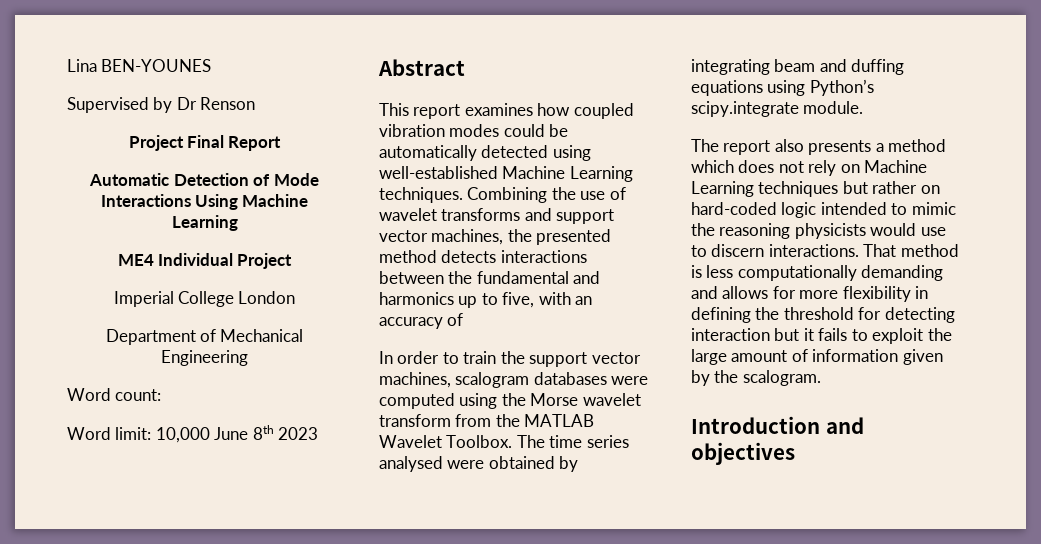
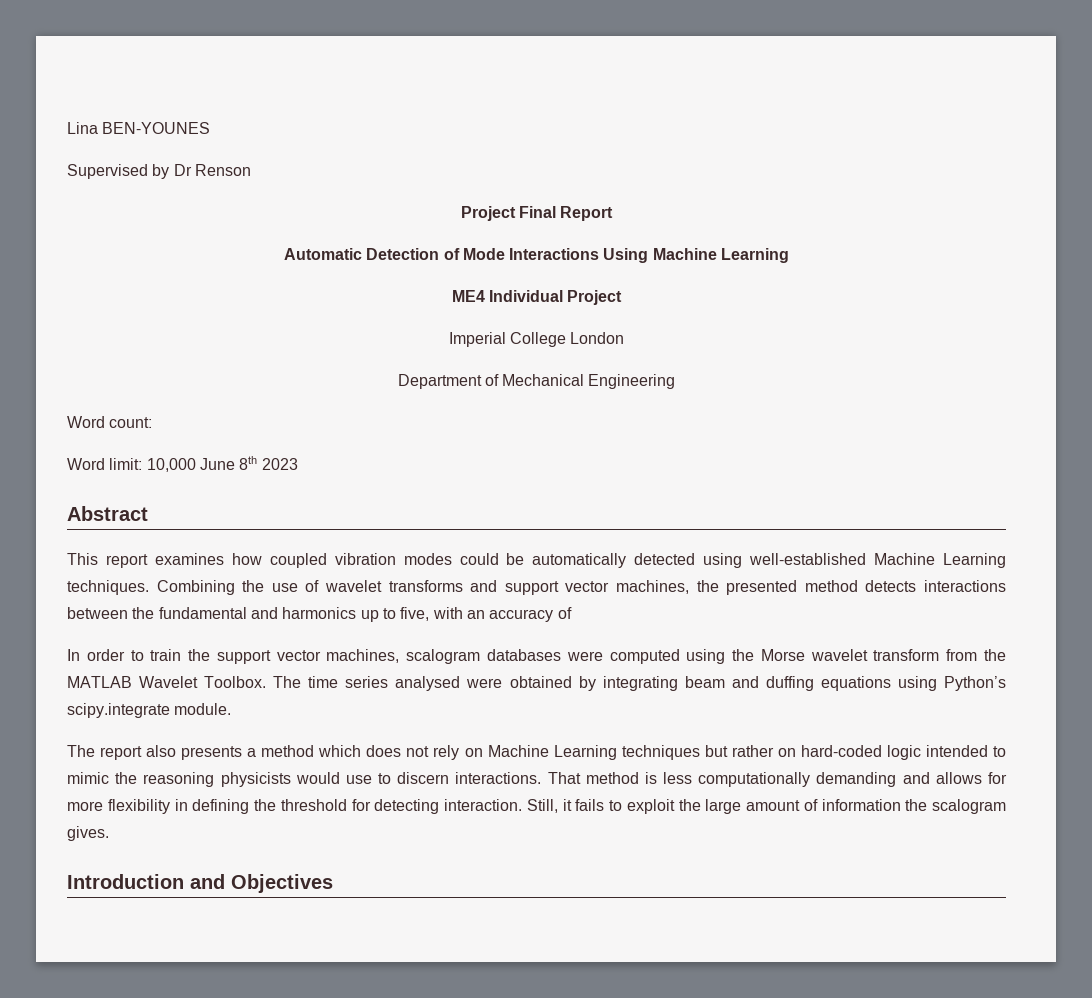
- That method is less computationally demanding and allows for more flexibility in defining the threshold for detecting interaction but it fails to exploit the large amount of information given by the scalogram.
+ That method is less computationally demanding and allows for more flexibility in defining the threshold for detecting interaction. Still, it fails to exploit the large amount of information the scalogram gives.
- Introduction and objectives
+ Introduction and Objectives

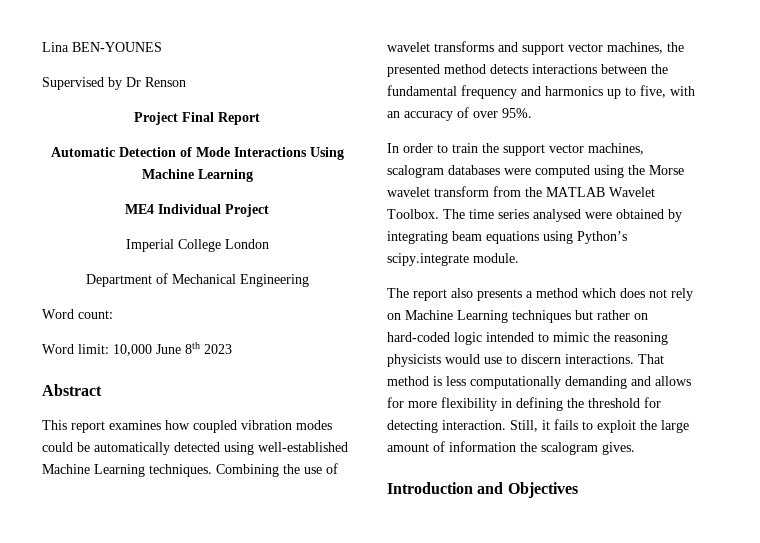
- Combining the use of wavelet transforms and support vector machines, the presented method detects interactions between the fundamental and harmonics up to five, with an accuracy of
+ Combining the use of wavelet transforms and support vector machines, the presented method detects interactions between the fundamental frequency and harmonics up to five, with an accuracy of over 95%.
- The time series analysed were obtained by integrating beam and duffing equations using Python’s scipy.integrate module.
+ The time series analysed were obtained by integrating beam equations using Python’s scipy.integrate module.

